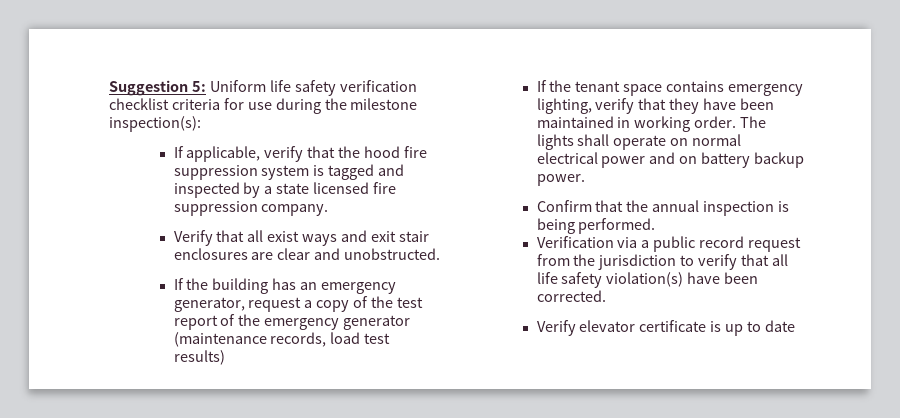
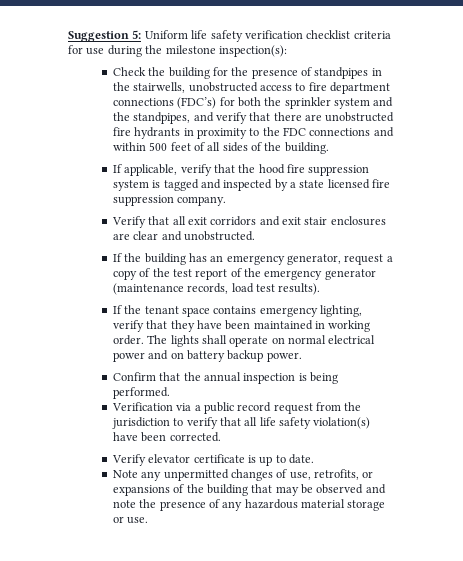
+ Check the building for the presence of standpipes in the stairwells, unobstructed access to fire department connections (FDC’s) for both the sprinkler system and the standpipes, and verify that there are unobstructed fire hydrants in proximity to the FDC connections and within 500 feet of all sides of the building.
- Verify that all exist ways and exit stair enclosures are clear and unobstructed.
+ Verify that all exit corridors and exit stair enclosures are clear and unobstructed.
- If the building has an emergency generator, request a copy of the test report of the emergency generator (maintenance records, load test results)
+ If the building has an emergency generator, request a copy of the test report of the emergency generator (maintenance records, load test results).
- Verify elevator certificate is up to date
+ Verify elevator certificate is up to date.
+ Note any unpermitted changes of use, retrofits, or expansions of the building that may be observed and note the presence of any hazardous material storage or use.

